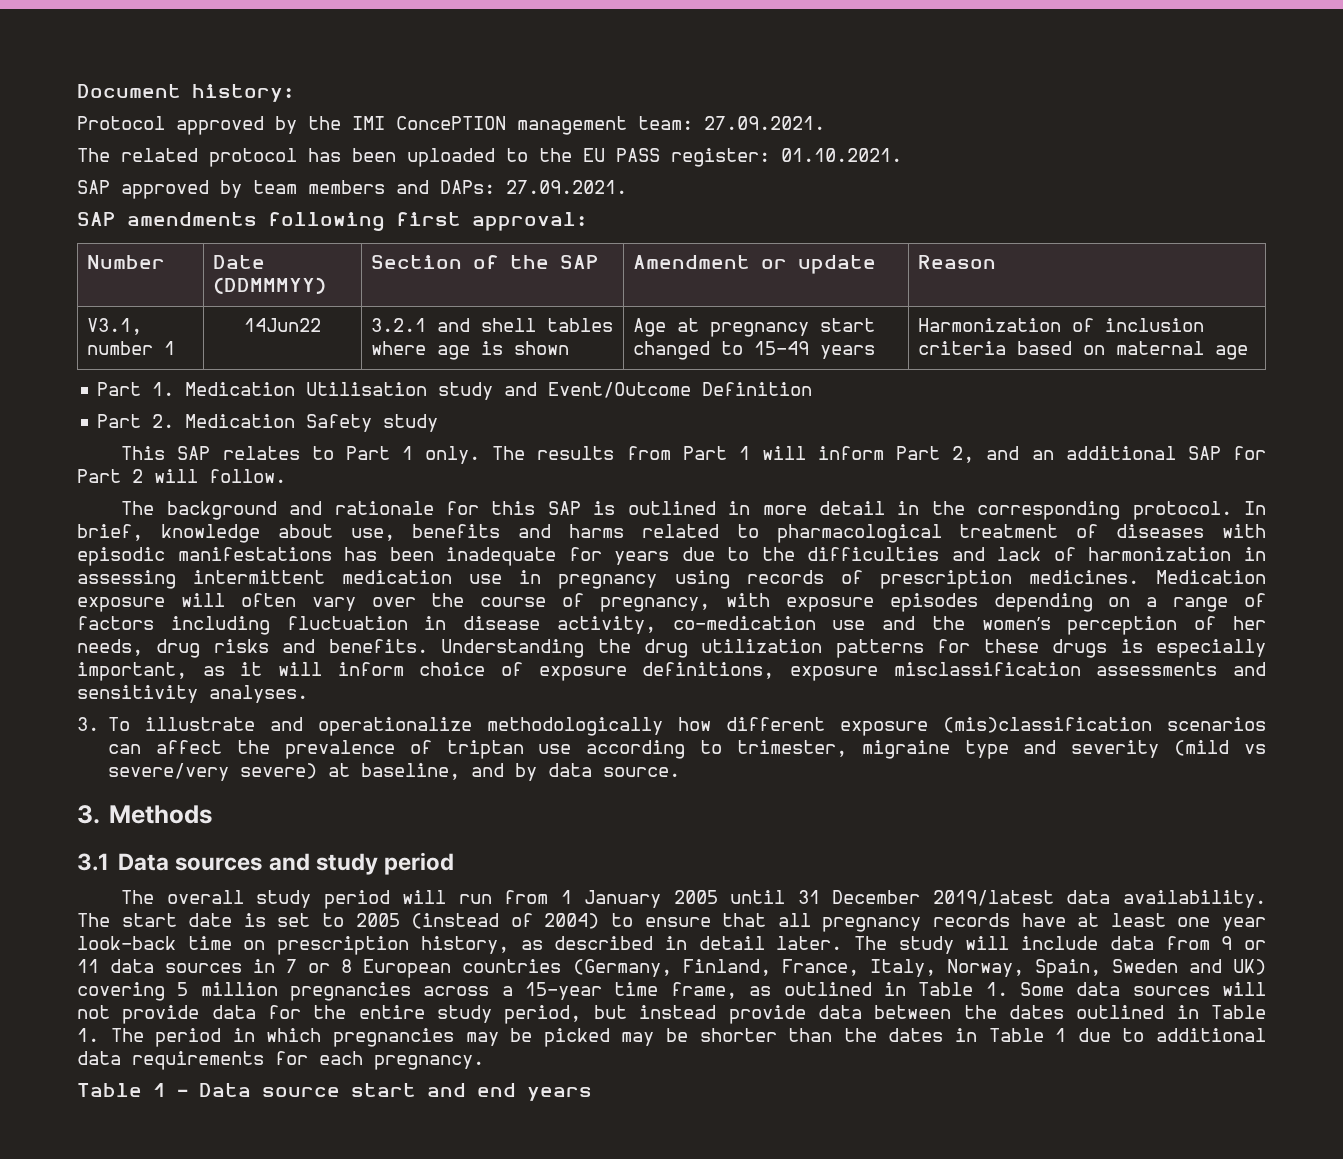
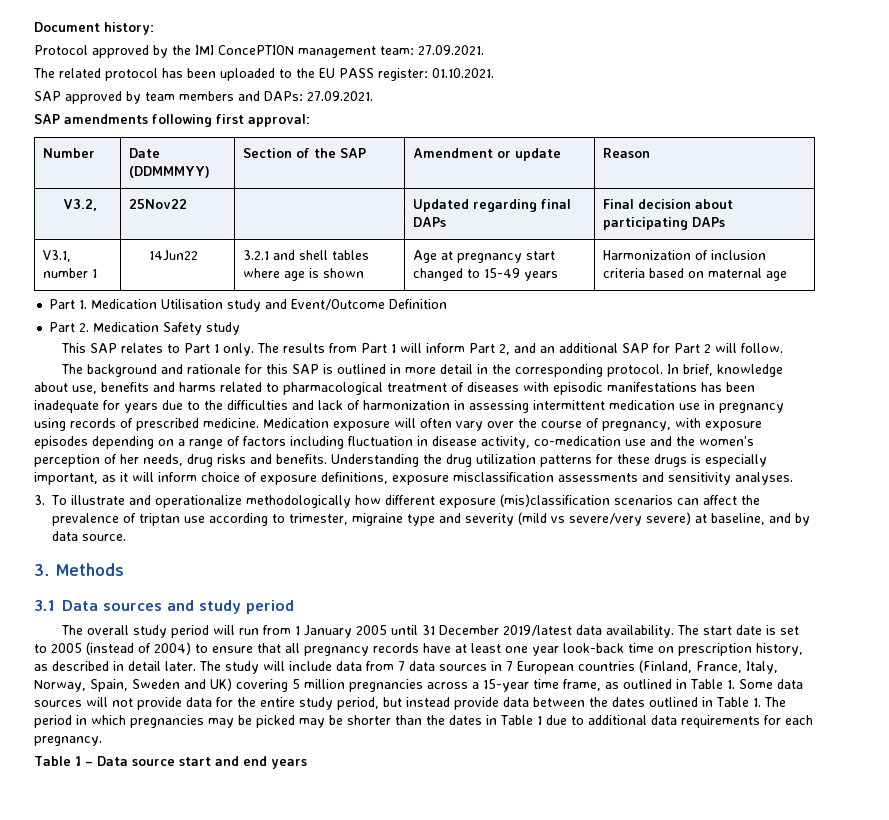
+ V3.2, | 25Nov22 | | Updated regarding final DAPs | Final decision about participating DAPs
- In brief, knowledge about use, benefits and harms related to pharmacological treatment of diseases with episodic manifestations has been inadequate for years due to the difficulties and lack of harmonization in assessing intermittent medication use in pregnancy using records of prescription medicines.
+ In brief, knowledge about use, benefits and harms related to pharmacological treatment of diseases with episodic manifestations has been inadequate for years due to the difficulties and lack of harmonization in assessing intermittent medication use in pregnancy using records of prescribed medicine.
- The study will include data from 9 or 11 data sources in 7 or 8 European countries (Germany, Finland, France, Italy, Norway, Spain, Sweden and UK) covering 5 million pregnancies across a 15-year time frame, as outlined in Table 1. Some data sources will not provide data for the entire study period, but instead provide data between the dates outlined in Table 1. The period in which pregnancies may be picked may be shorter than the dates in Table 1 due to additional data requirements for each pregnancy.
+ The study will include data from 7 data sources in 7 European countries (Finland, France, Italy, Norway, Spain, Sweden and UK) covering 5 million pregnancies across a 15-year time frame, as outlined in Table 1. Some data sources will not provide data for the entire study period, but instead provide data between the dates outlined in Table 1. The period in which pregnancies may be picked may be shorter than the dates in Table 1 due to additional data requirements for each pregnancy.

